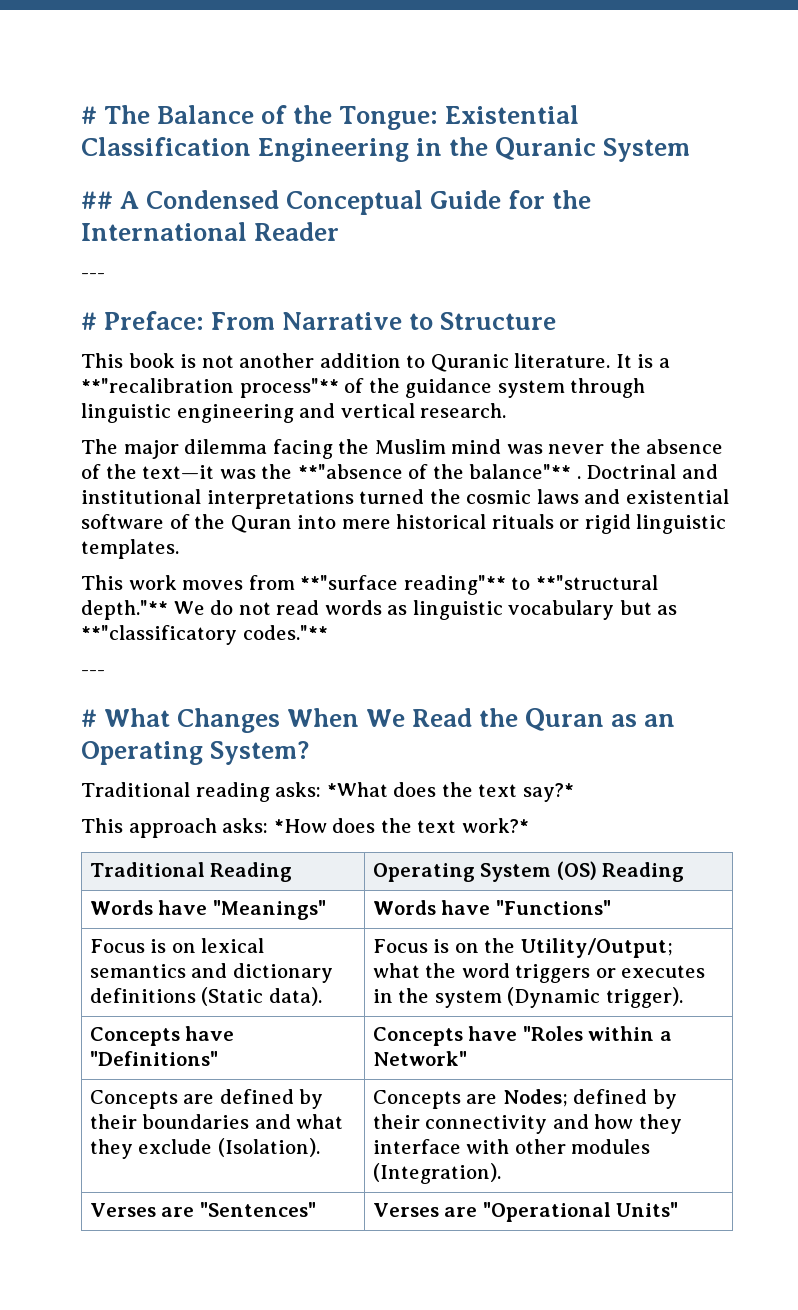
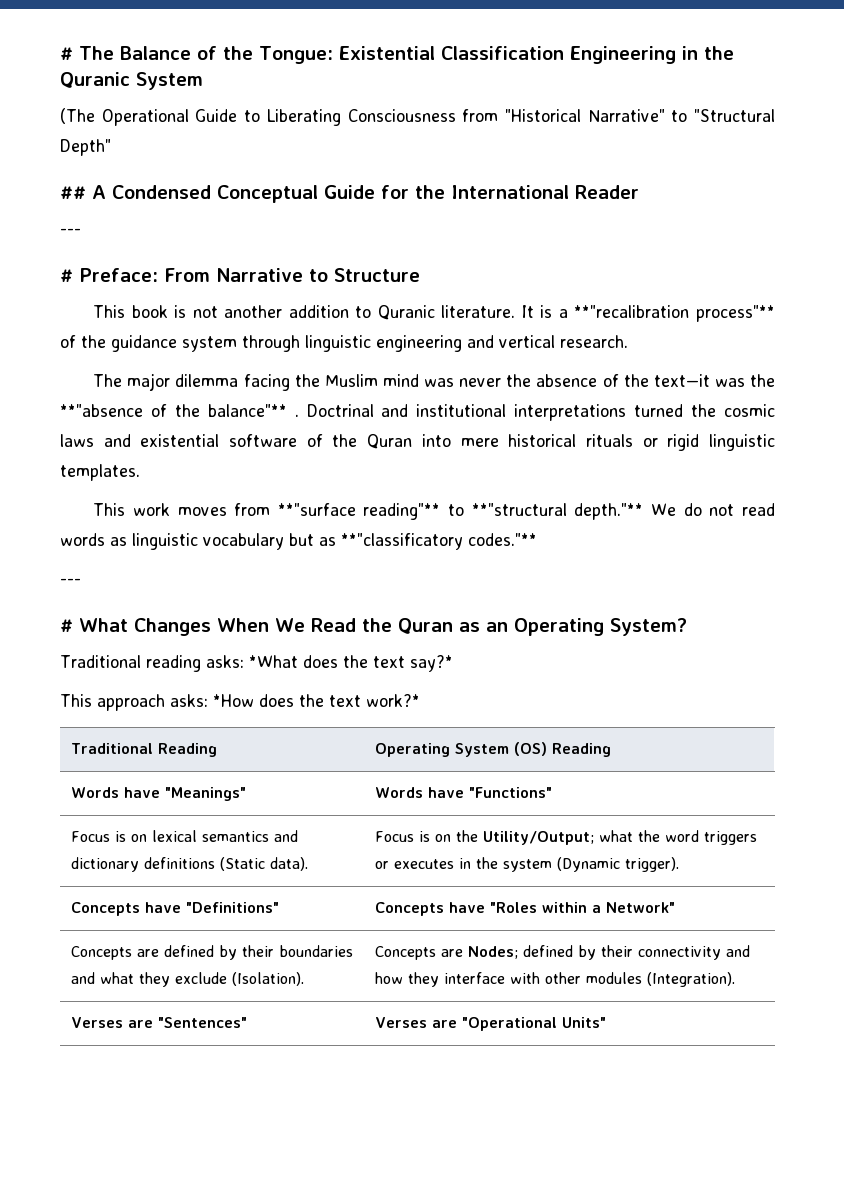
+ (The Operational Guide to Liberating Consciousness from "Historical Narrative" to "Structural Depth"

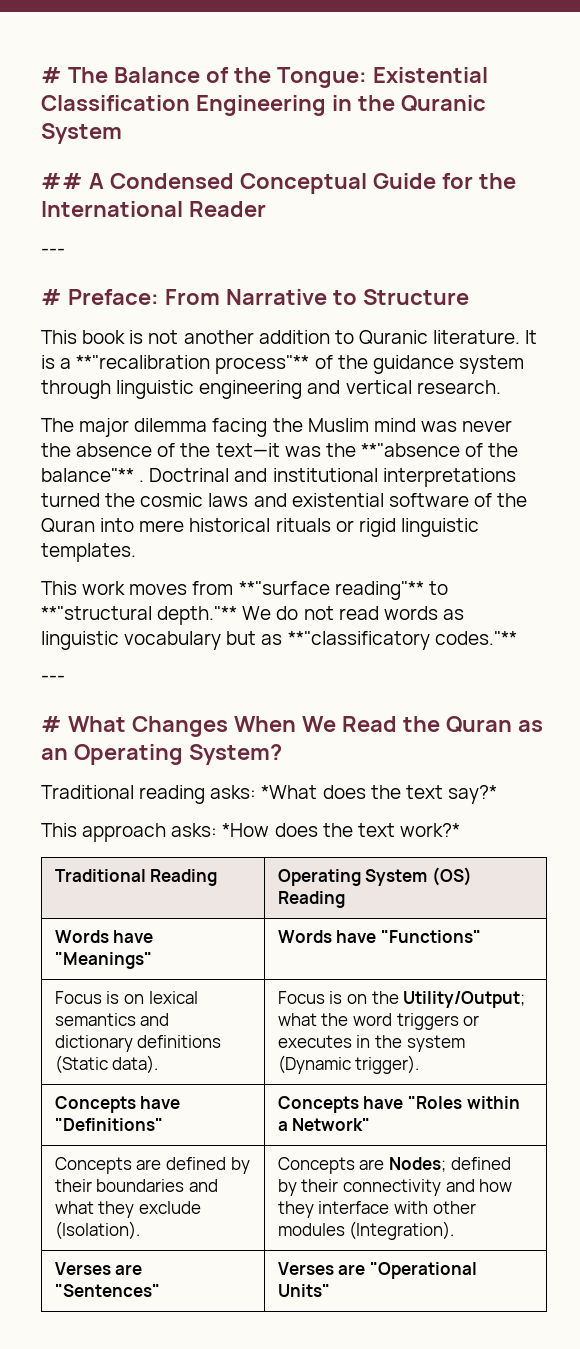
- (The Operational Guide to Liberating Consciousness from "Historical Narrative" to "Structural Depth"

